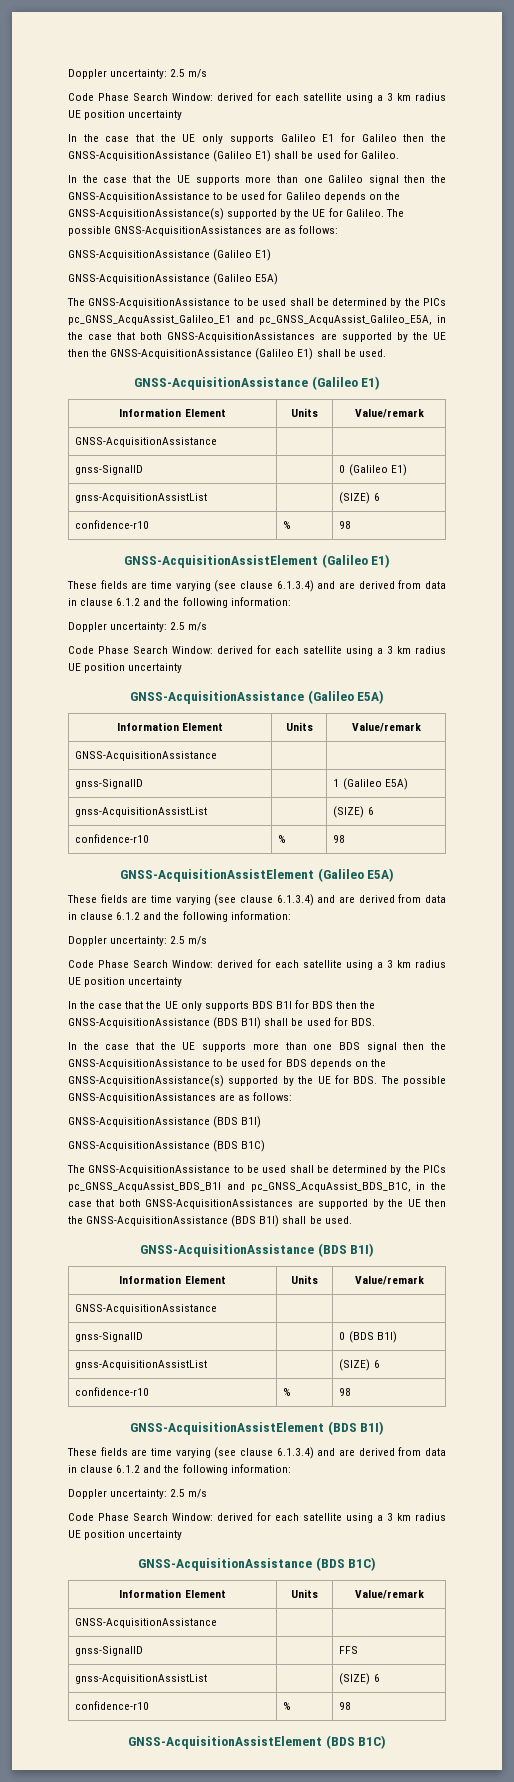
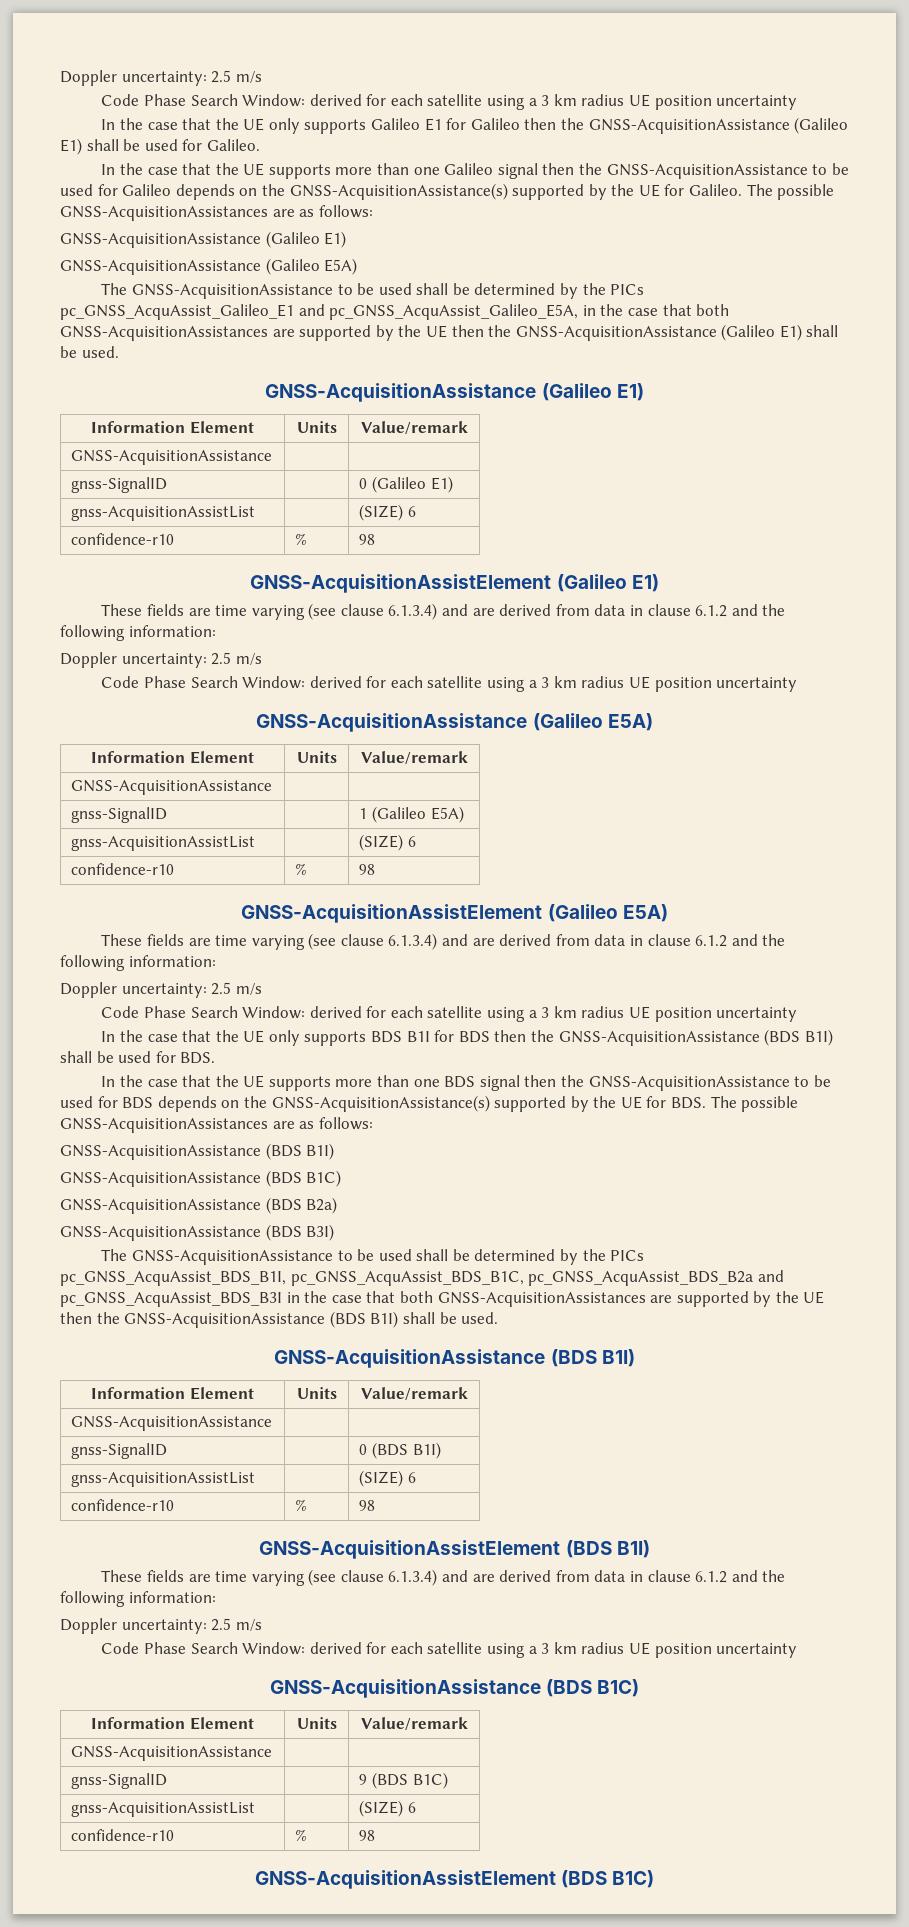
+ GNSS-AcquisitionAssistance (BDS B2a)
+ GNSS-AcquisitionAssistance (BDS B3I)
- The GNSS-AcquisitionAssistance to be used shall be determined by the PICs pc_GNSS_AcquAssist_BDS_B1I and pc_GNSS_AcquAssist_BDS_B1C, in the case that both GNSS-AcquisitionAssistances are supported by the UE then the GNSS-AcquisitionAssistance (BDS B1I) shall be used.
+ The GNSS-AcquisitionAssistance to be used shall be determined by the PICs pc_GNSS_AcquAssist_BDS_B1I, pc_GNSS_AcquAssist_BDS_B1C, pc_GNSS_AcquAssist_BDS_B2a and pc_GNSS_AcquAssist_BDS_B3I in the case that both GNSS-AcquisitionAssistances are supported by the UE then the GNSS-AcquisitionAssistance (BDS B1I) shall be used.
- gnss-SignalID | | FFS
+ gnss-SignalID | | 9 (BDS B1C)

